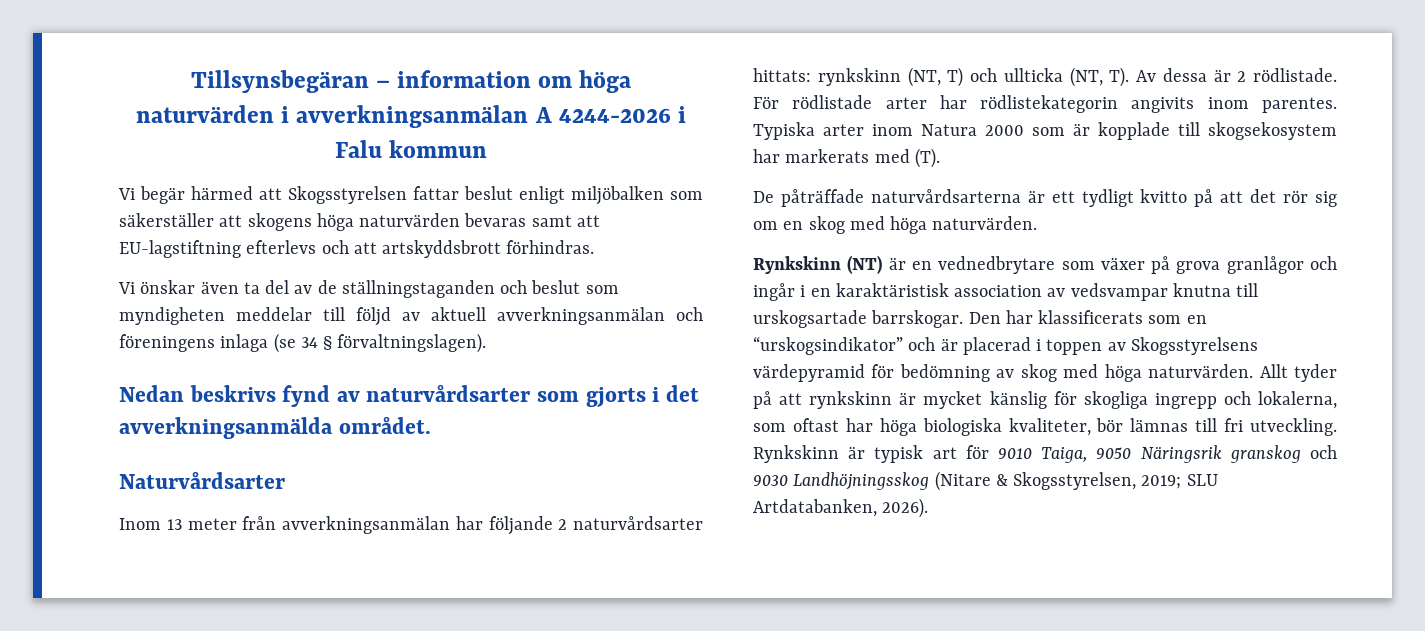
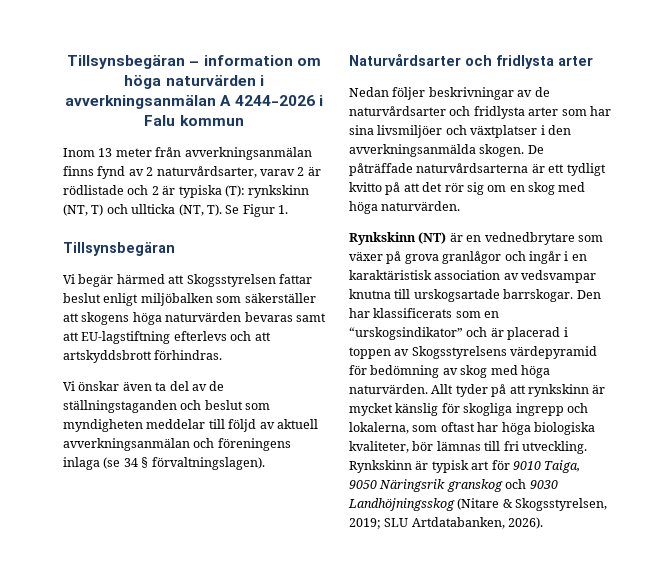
+ Inom 13 meter från avverkningsanmälan finns fynd av 2 naturvårdsarter, varav 2 är rödlistade och 2 är typiska (T): rynkskinn (NT, T) och ullticka (NT, T). Se Figur 1.
+ Tillsynsbegäran
- Nedan beskrivs fynd av naturvårdsarter som gjorts i det avverkningsanmälda området.
- Naturvårdsarter
- Inom 13 meter från avverkningsanmälan har följande 2 naturvårdsarter hittats: rynkskinn (NT, T) och ullticka (NT, T). Av dessa är 2 rödlistade. För rödlistade arter har rödlistekategorin angivits inom parentes. Typiska arter inom Natura 2000 som är kopplade till skogsekosystem har markerats med (T).
- De påträffade naturvårdsarterna är ett tydligt kvitto på att det rör sig om en skog med höga naturvärden.
+ Naturvårdsarter och fridlysta arter
+ Nedan följer beskrivningar av de naturvårdsarter och fridlysta arter som har sina livsmiljöer och växtplatser i den avverkningsanmälda skogen. De påträffade naturvårdsarterna är ett tydligt kvitto på att det rör sig om en skog med höga naturvärden.

